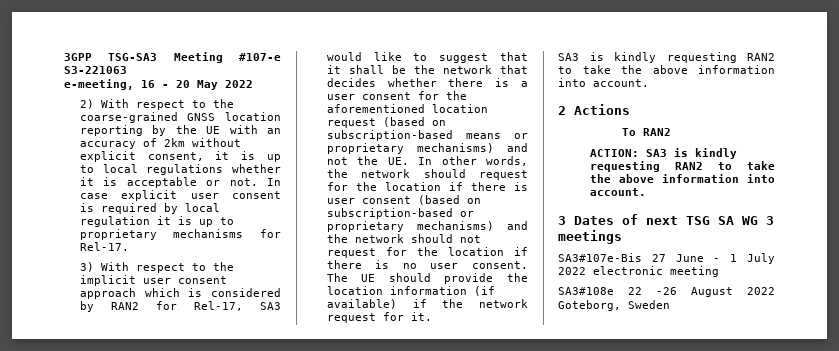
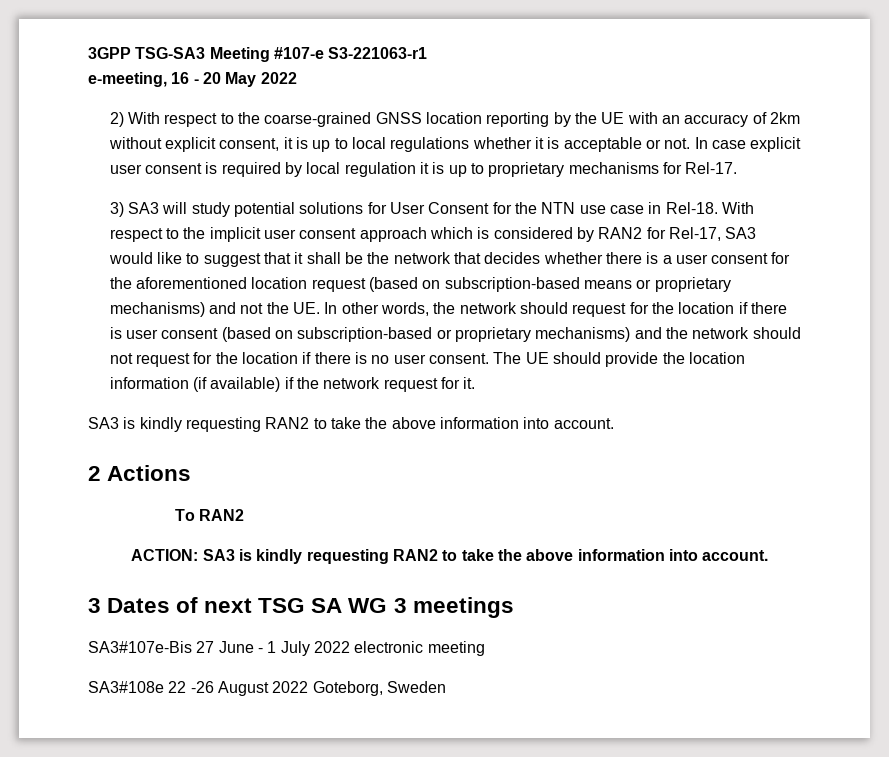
- 3GPP TSG-SA3 Meeting #107-e S3-221063
+ 3GPP TSG-SA3 Meeting #107-e S3-221063-r1
- 3) With respect to the implicit user consent approach which is considered by RAN2 for Rel-17, SA3 would like to suggest that it shall be the network that decides whether there is a user consent for the aforementioned location request (based on subscription-based means or proprietary mechanisms) and not the UE. In other words, the network should request for the location if there is user consent (based on subscription-based or proprietary mechanisms) and the network should not request for the location if there is no user consent.
+ 3) SA3 will study potential solutions for User Consent for the NTN use case in Rel-18. With respect to the implicit user consent approach which is considered by RAN2 for Rel-17, SA3 would like to suggest that it shall be the network that decides whether there is a user consent for the aforementioned location request (based on subscription-based means or proprietary mechanisms) and not the UE. In other words, the network should request for the location if there is user consent (based on subscription-based or proprietary mechanisms) and the network should not request for the location if there is no user consent.

